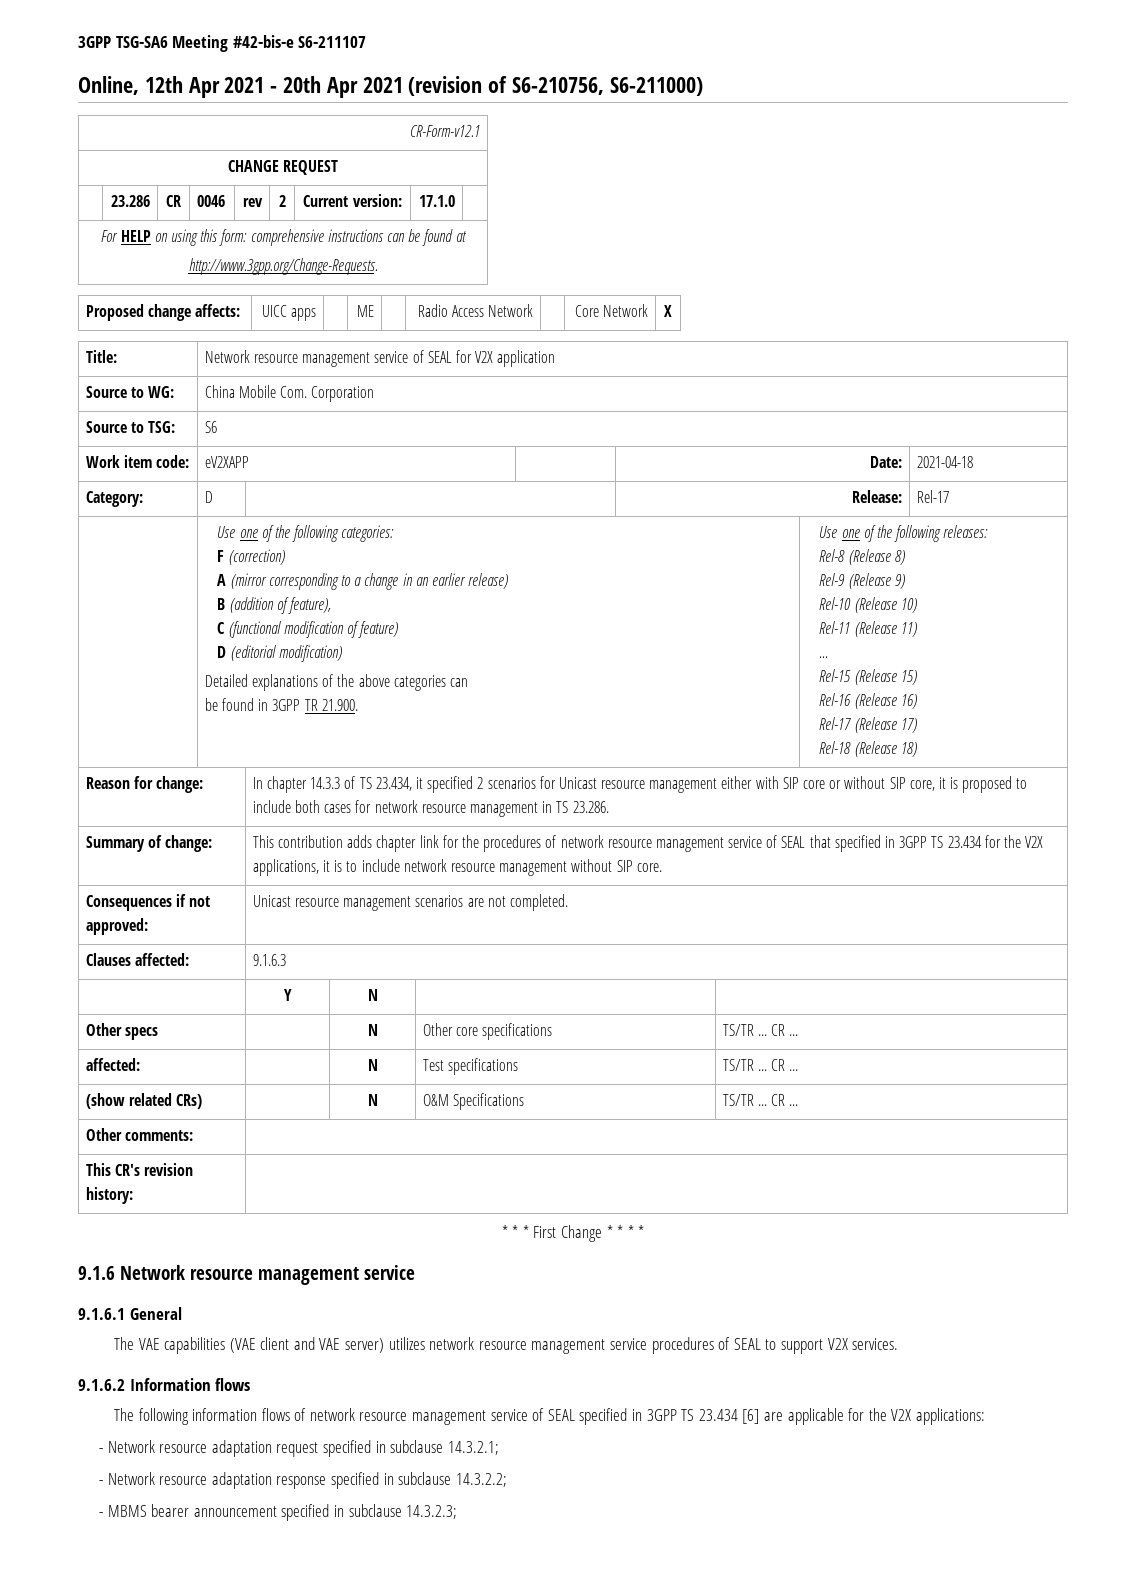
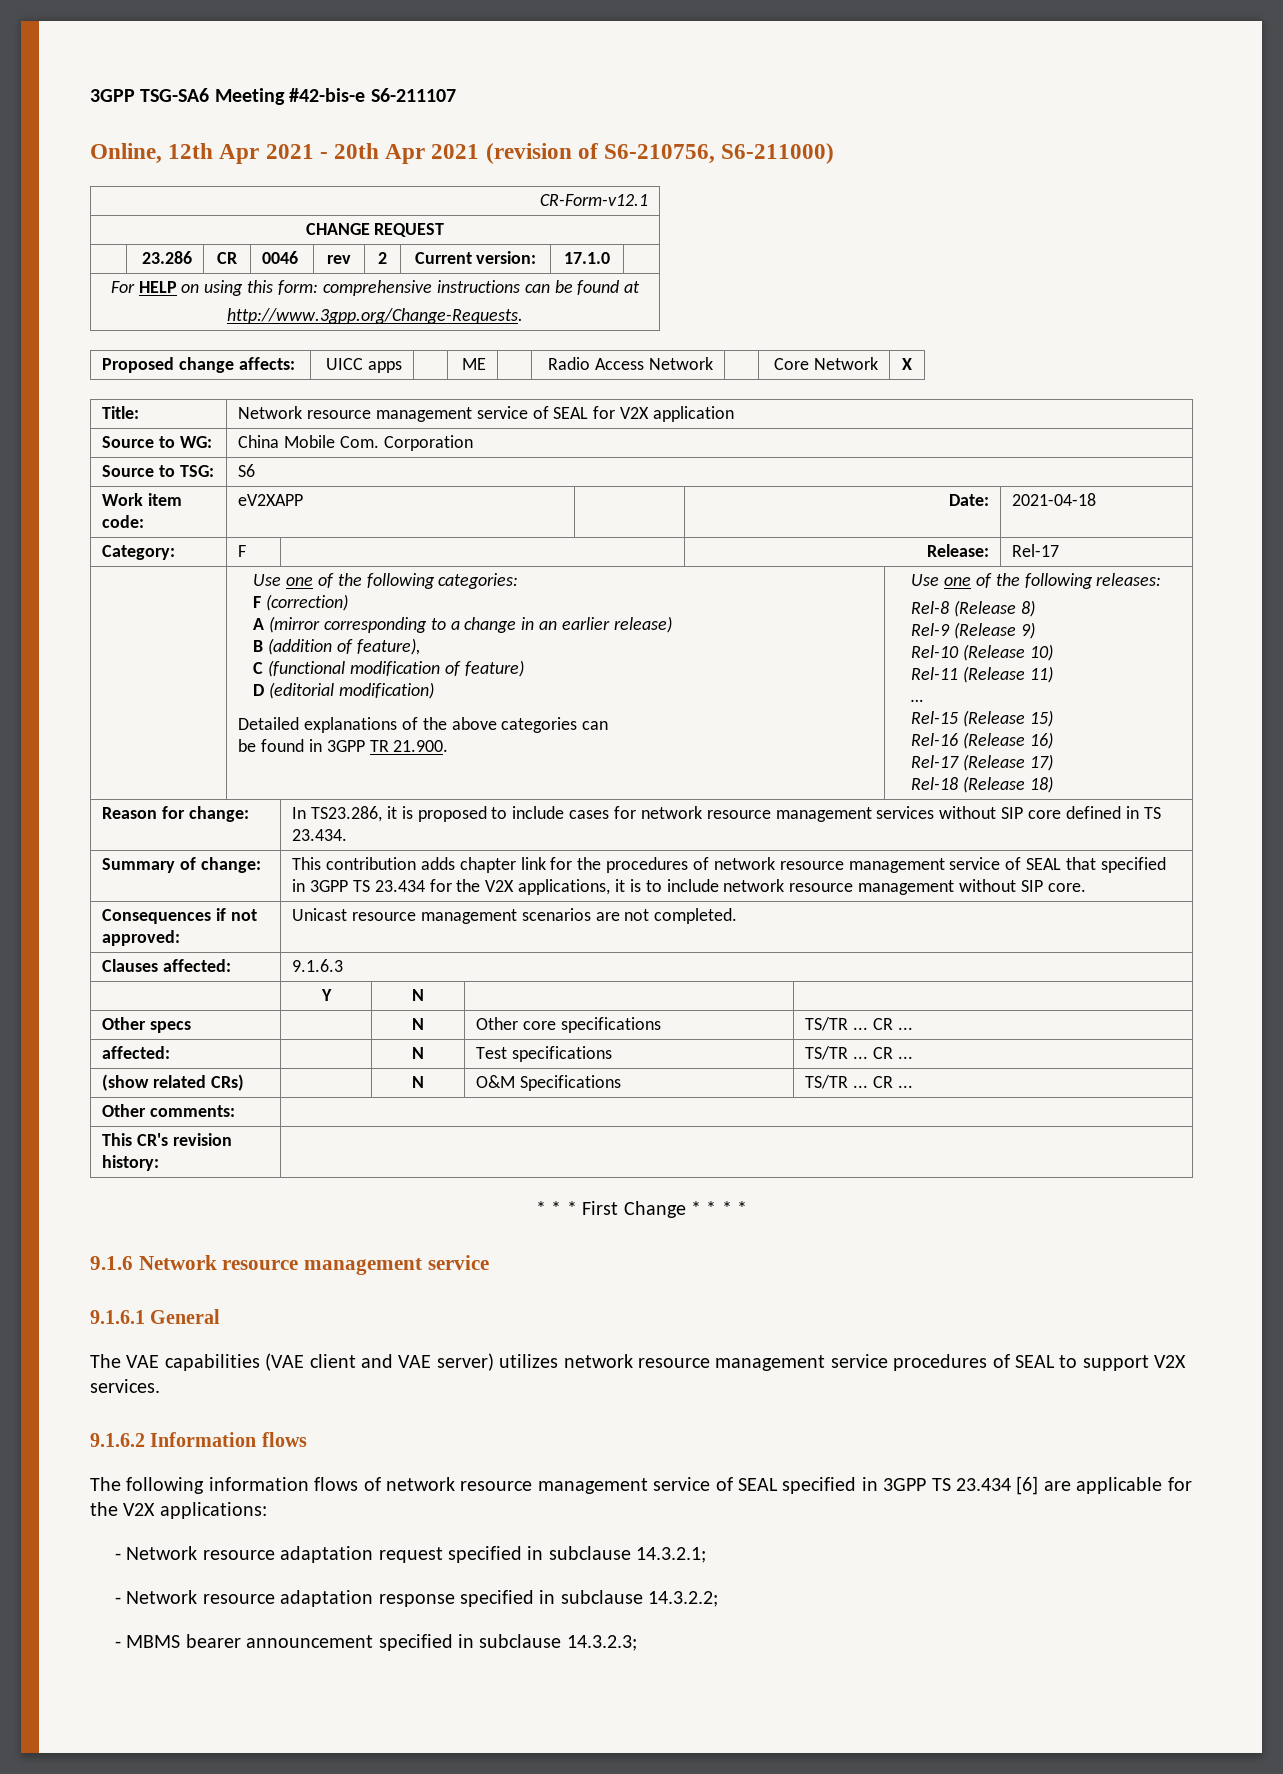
- Category: | D | | Release: | Rel-17
+ Category: | F | | Release: | Rel-17
- Reason for change: | In chapter 14.3.3 of TS 23.434, it specified 2 scenarios for Unicast resource management either with SIP core or without SIP core, it is proposed to include both cases for network resource management in TS 23.286.
+ Reason for change: | In TS23.286, it is proposed to include cases for network resource management services without SIP core defined in TS 23.434.

